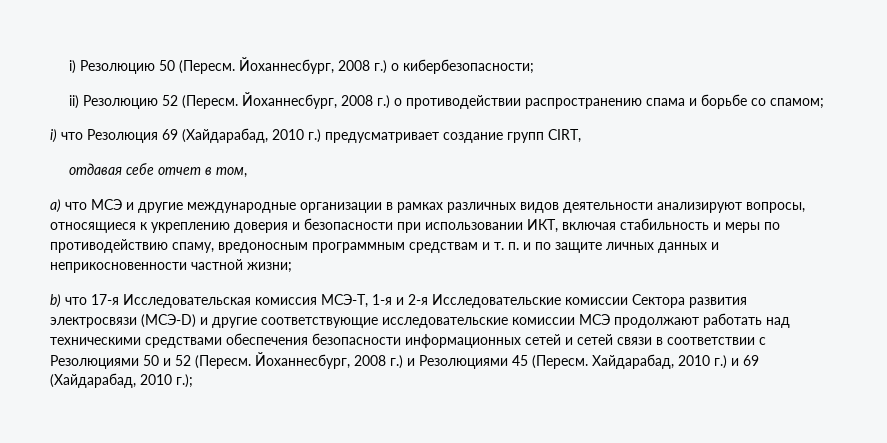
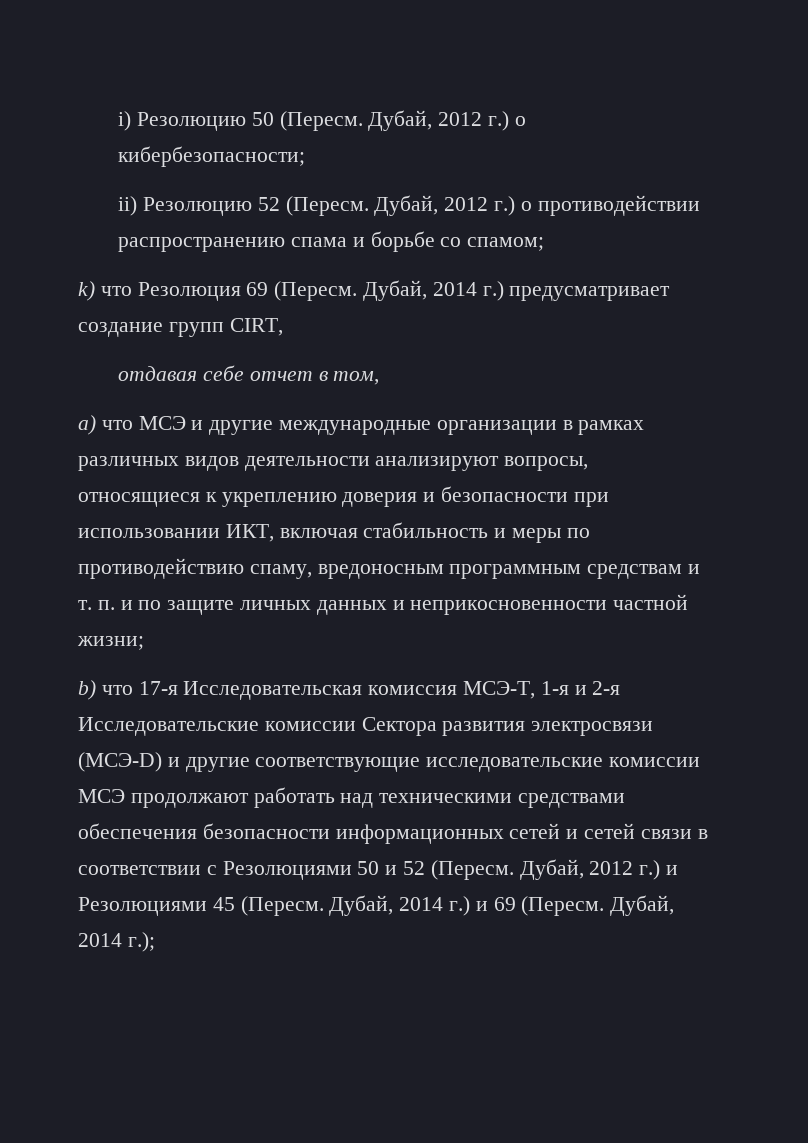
- Йоханнесбург, 2008 г.) о кибербезопасности;
+ Дубай, 2012 г.) о кибербезопасности;
- Йоханнесбург, 2008 г.) о противодействии распространению спама и борьбе со спамом;
+ Дубай, 2012 г.) о противодействии распространению спама и борьбе со спамом;
- i) что Резолюция 69 (Хайдарабад, 2010 г.) предусматривает создание групп CIRT,
+ k) что Резолюция 69 (Пересм. Дубай, 2014 г.) предусматривает создание групп CIRT,
- Йоханнесбург, 2008 г.) и Резолюциями 45 (Пересм.
+ Дубай, 2012 г.) и Резолюциями 45 (Пересм.
- Хайдарабад, 2010 г.) и 69 (Хайдарабад, 2010 г.);
+ Дубай, 2014 г.) и 69 (Пересм. Дубай, 2014 г.);

